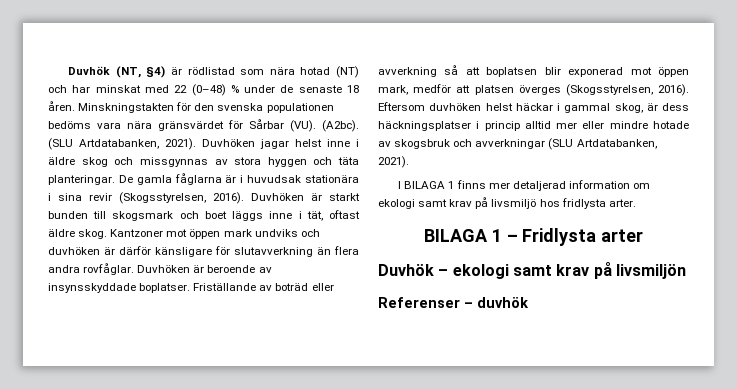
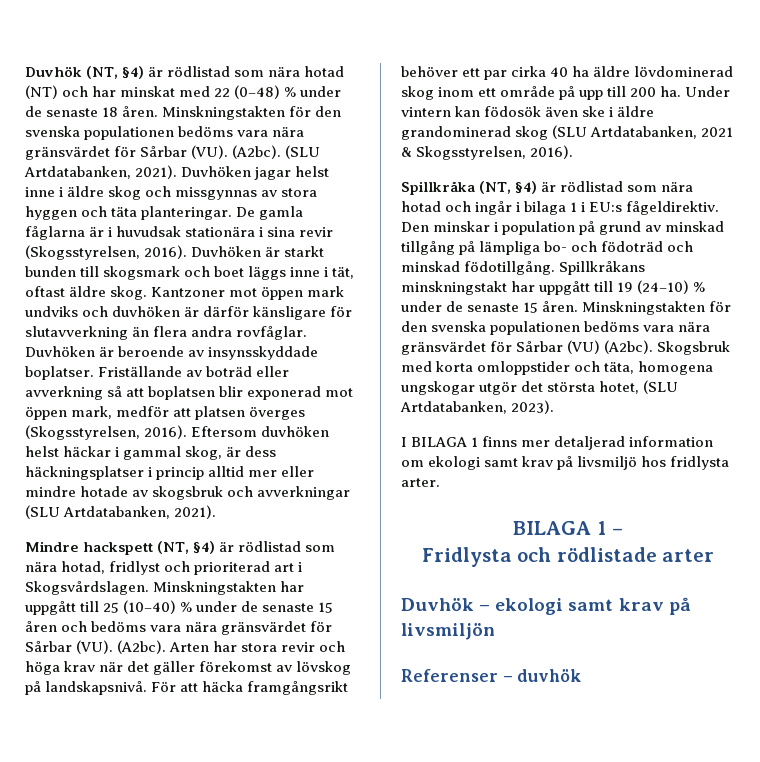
+ Mindre hackspett (NT, §4) är rödlistad som nära hotad, fridlyst och prioriterad art i Skogsvårdslagen. Minskningstakten har uppgått till 25 (10–40) % under de senaste 15 åren och bedöms vara nära gränsvärdet för Sårbar (VU). (A2bc). Arten har stora revir och höga krav när det gäller förekomst av lövskog på landskapsnivå. För att häcka framgångsrikt behöver ett par cirka 40 ha äldre lövdominerad skog inom ett område på upp till 200 ha. Under vintern kan födosök även ske i äldre grandominerad skog (SLU Artdatabanken, 2021 & Skogsstyrelsen, 2016).
+ Spillkråka (NT, §4) är rödlistad som nära hotad och ingår i bilaga 1 i EU:s fågeldirektiv. Den minskar i population på grund av minskad tillgång på lämpliga bo- och födoträd och minskad födotillgång. Spillkråkans minskningstakt har uppgått till 19 (24–10) % under de senaste 15 åren. Minskningstakten för den svenska populationen bedöms vara nära gränsvärdet för Sårbar (VU) (A2bc). Skogsbruk med korta omloppstider och täta, homogena ungskogar utgör det största hotet, (SLU Artdatabanken, 2023).
- BILAGA 1 – Fridlysta arter
+ BILAGA 1 –
+ Fridlysta och rödlistade arter

